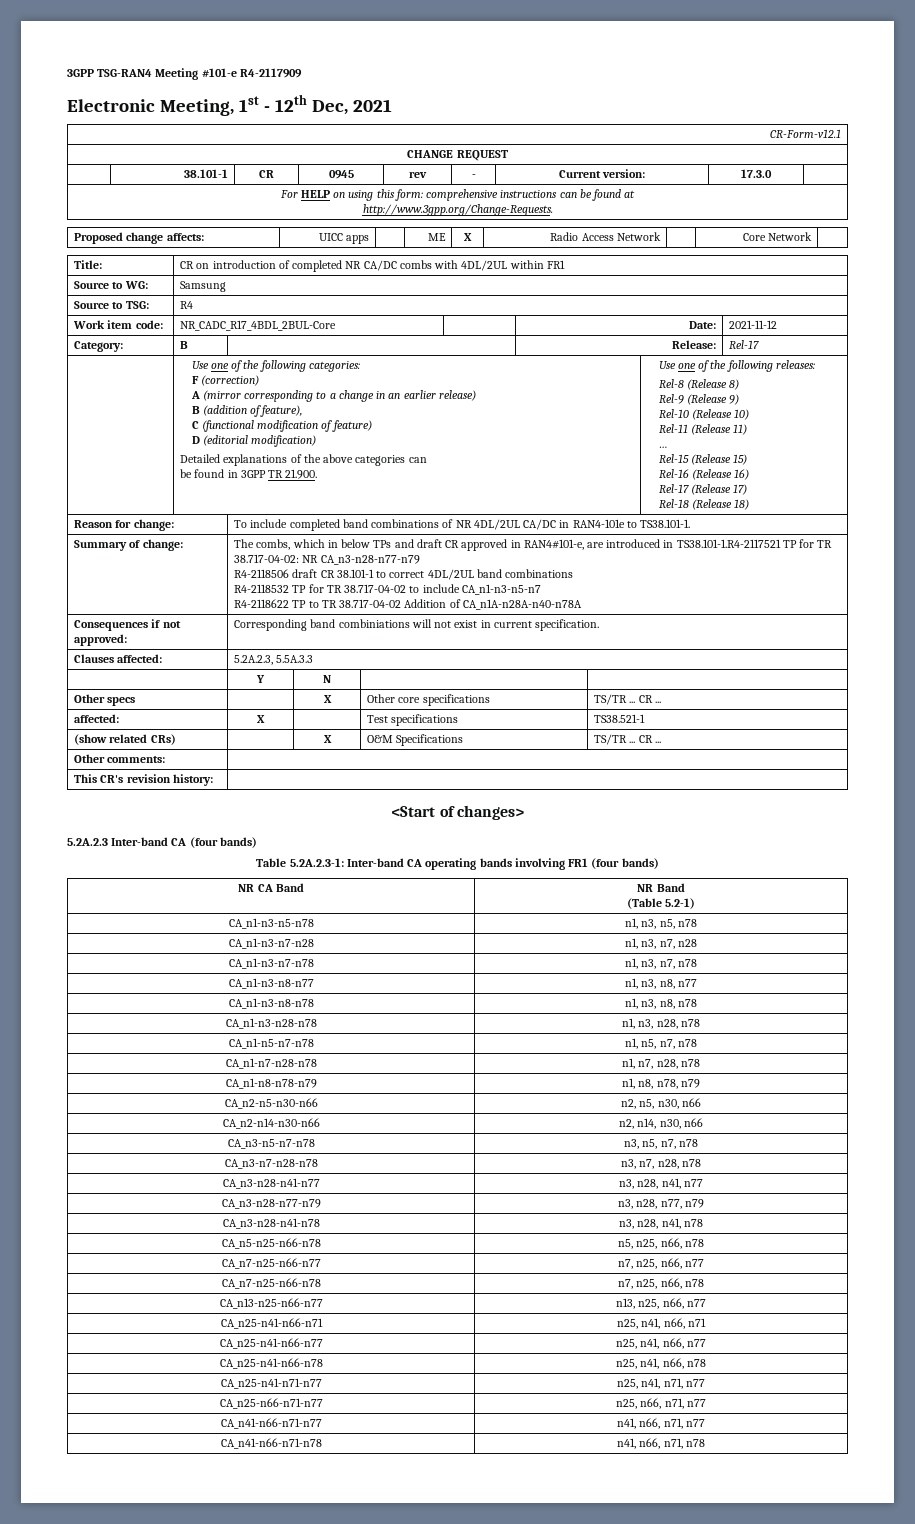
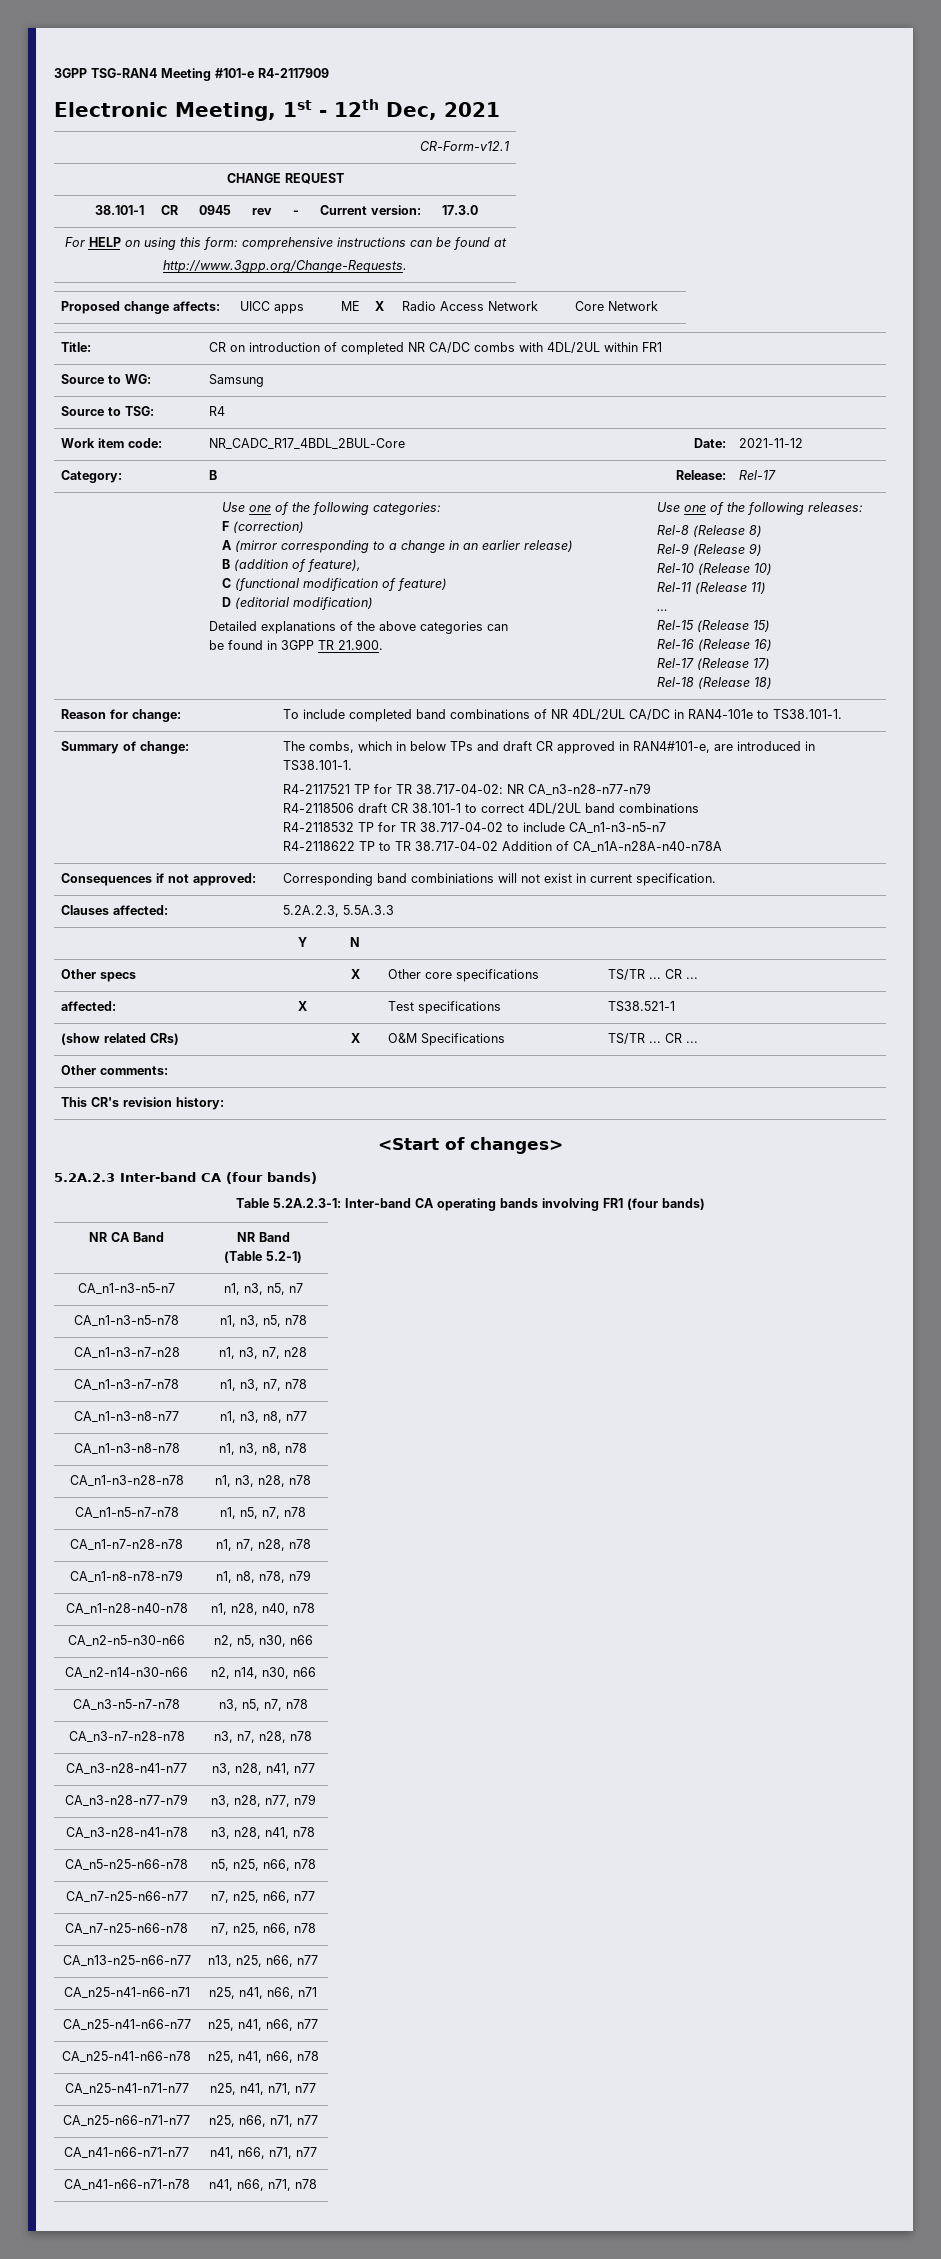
- The combs, which in below TPs and draft CR approved in RAN4#101-e, are introduced in TS38.101-1.R4-2117521 TP for TR 38.717-04-02: NR CA_n3-n28-n77-n79
+ The combs, which in below TPs and draft CR approved in RAN4#101-e, are introduced in TS38.101-1.
+ R4-2117521 TP for TR 38.717-04-02: NR CA_n3-n28-n77-n79
+ CA_n1-n3-n5-n7 | n1, n3, n5, n7
+ CA_n1-n28-n40-n78 | n1, n28, n40, n78

